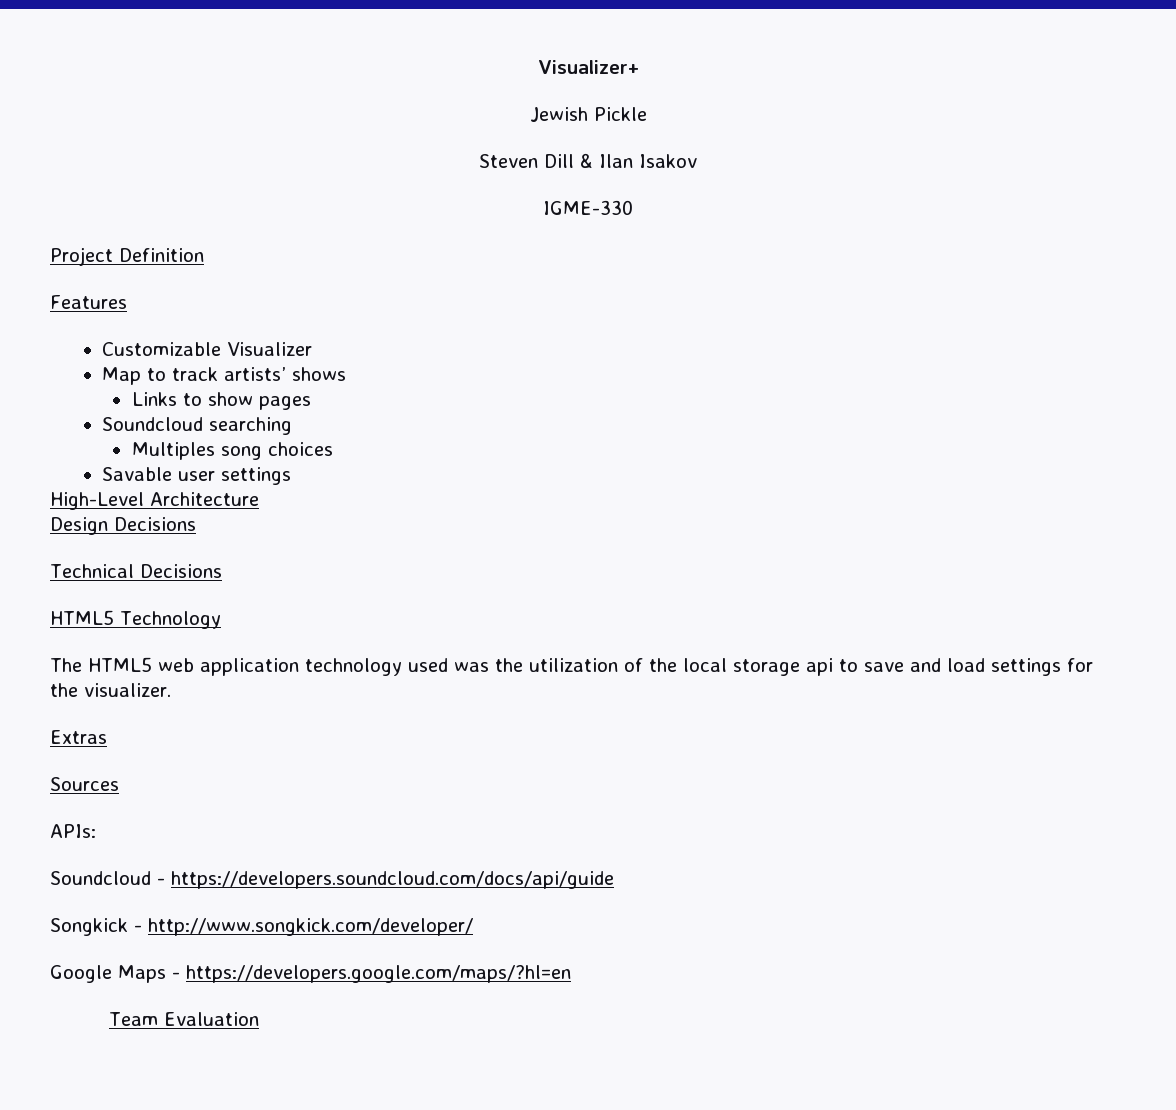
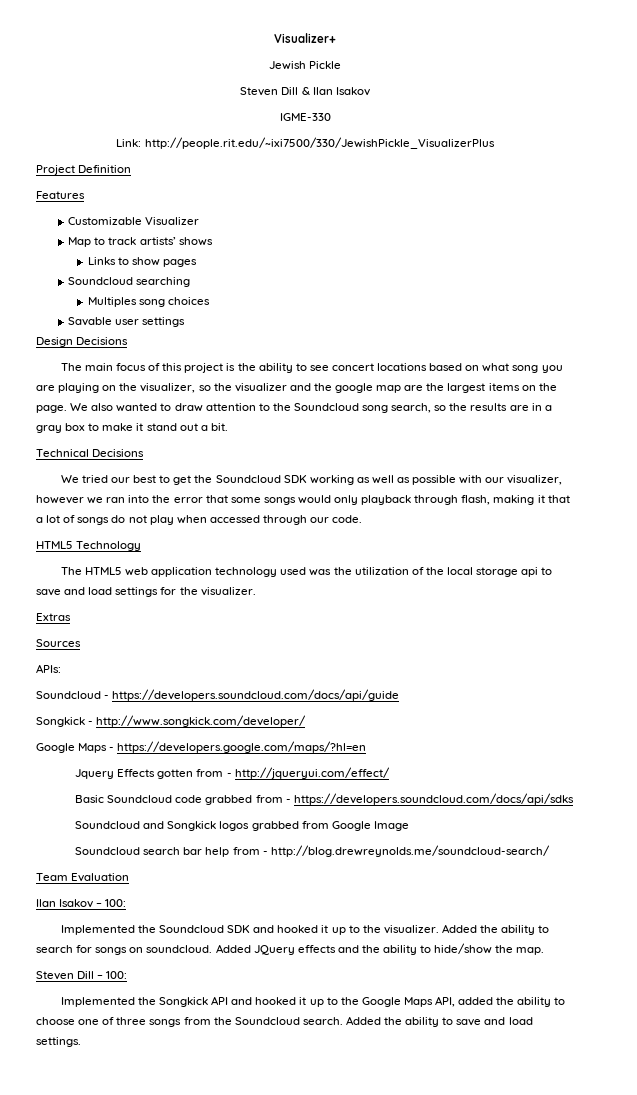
+ Link: http://people.rit.edu/~ixi7500/330/JewishPickle_VisualizerPlus
- High-Level Architecture
+ The main focus of this project is the ability to see concert locations based on what song you are playing on the visualizer, so the visualizer and the google map are the largest items on the page. We also wanted to draw attention to the Soundcloud song search, so the results are in a gray box to make it stand out a bit.
  Technical Decisions
+ We tried our best to get the Soundcloud SDK working as well as possible with our visualizer, however we ran into the error that some songs would only playback through flash, making it that a lot of songs do not play when accessed through our code.
+ Jquery Effects gotten from - http://jqueryui.com/effect/
+ Basic Soundcloud code grabbed from - https://developers.soundcloud.com/docs/api/sdks
+ Soundcloud and Songkick logos grabbed from Google Image
+ Soundcloud search bar help from - http://blog.drewreynolds.me/soundcloud-search/
  Team Evaluation
+ Ilan Isakov – 100:
+ Implemented the Soundcloud SDK and hooked it up to the visualizer. Added the ability to search for songs on soundcloud. Added JQuery effects and the ability to hide/show the map.
+ Steven Dill – 100:
+ Implemented the Songkick API and hooked it up to the Google Maps API, added the ability to choose one of three songs from the Soundcloud search. Added the ability to save and load settings.

